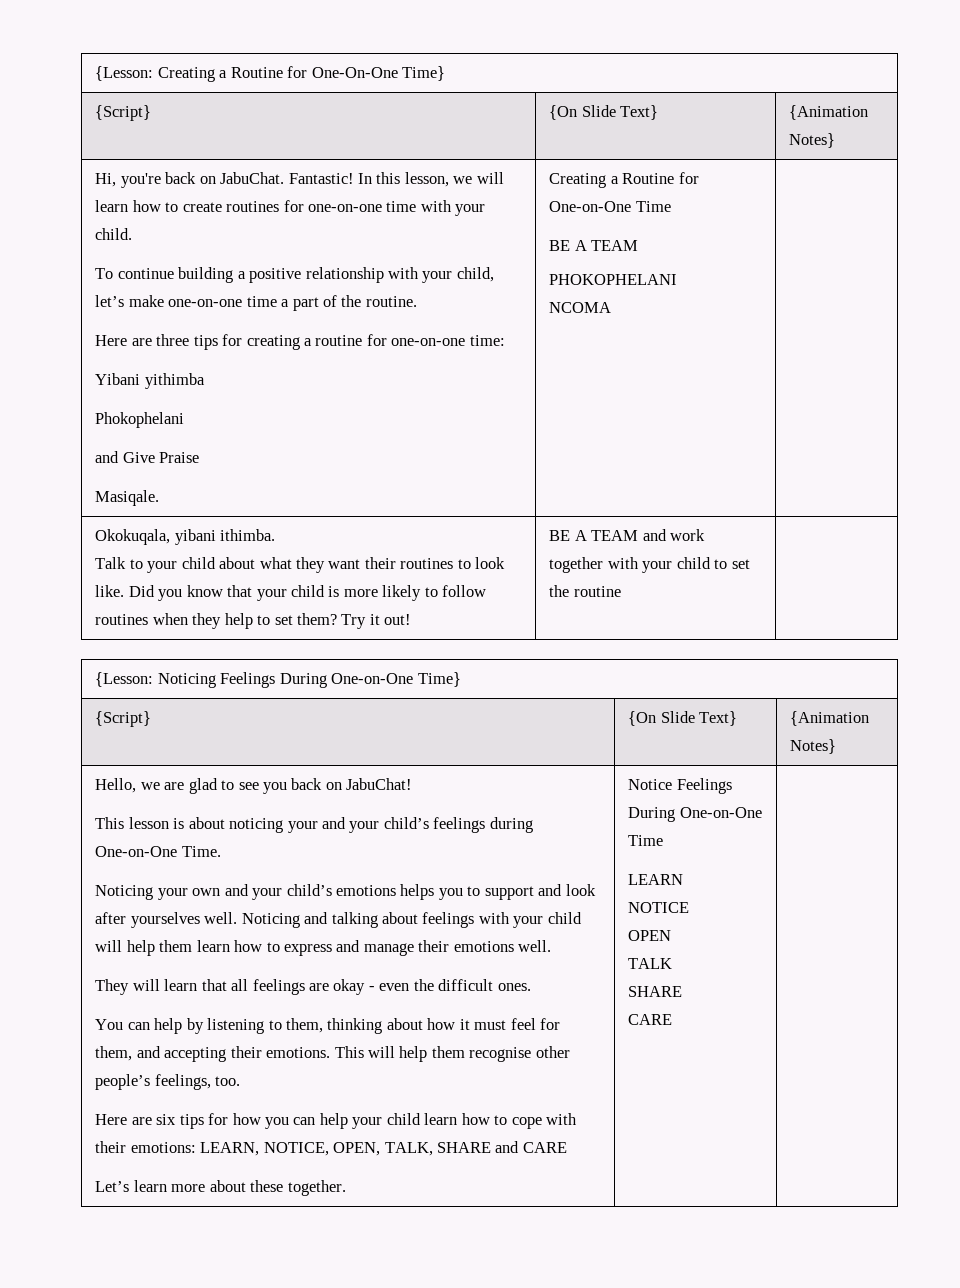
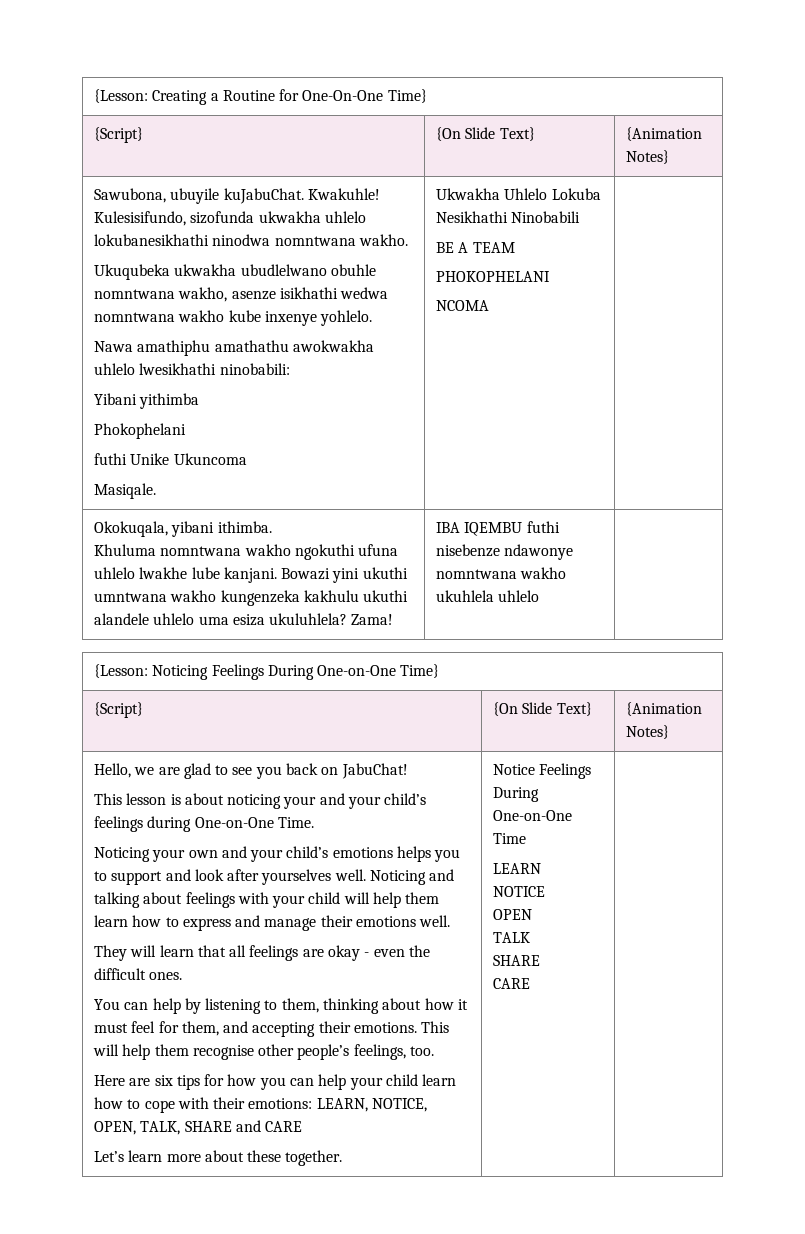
- Hi, you're back on JabuChat. Fantastic! In this lesson, we will learn how to create routines for one-on-one time with your child.
- To continue building a positive relationship with your child, let’s make one-on-one time a part of the routine.
- Here are three tips for creating a routine for one-on-one time:
+ Sawubona, ubuyile kuJabuChat. Kwakuhle! Kulesisifundo, sizofunda ukwakha uhlelo lokubanesikhathi ninodwa nomntwana wakho.
+ Ukuqubeka ukwakha ubudlelwano obuhle nomntwana wakho, asenze isikhathi wedwa nomntwana wakho kube inxenye yohlelo.
+ Nawa amathiphu amathathu awokwakha uhlelo lwesikhathi ninobabili:
  Yibani yithimba
  Phokophelani
- and Give Praise
- Masiqale. | Creating a Routine for One-on-One Time
+ futhi Unike Ukuncoma
+ Masiqale. | Ukwakha Uhlelo Lokuba Nesikhathi Ninobabili
- Talk to your child about what they want their routines to look like. Did you know that your child is more likely to follow routines when they help to set them? Try it out! | BE A TEAM and work together with your child to set the routine
+ Khuluma nomntwana wakho ngokuthi ufuna uhlelo lwakhe lube kanjani. Bowazi yini ukuthi umntwana wakho kungenzeka kakhulu ukuthi alandele uhlelo uma esiza ukuluhlela? Zama! | IBA IQEMBU futhi nisebenze ndawonye nomntwana wakho ukuhlela uhlelo

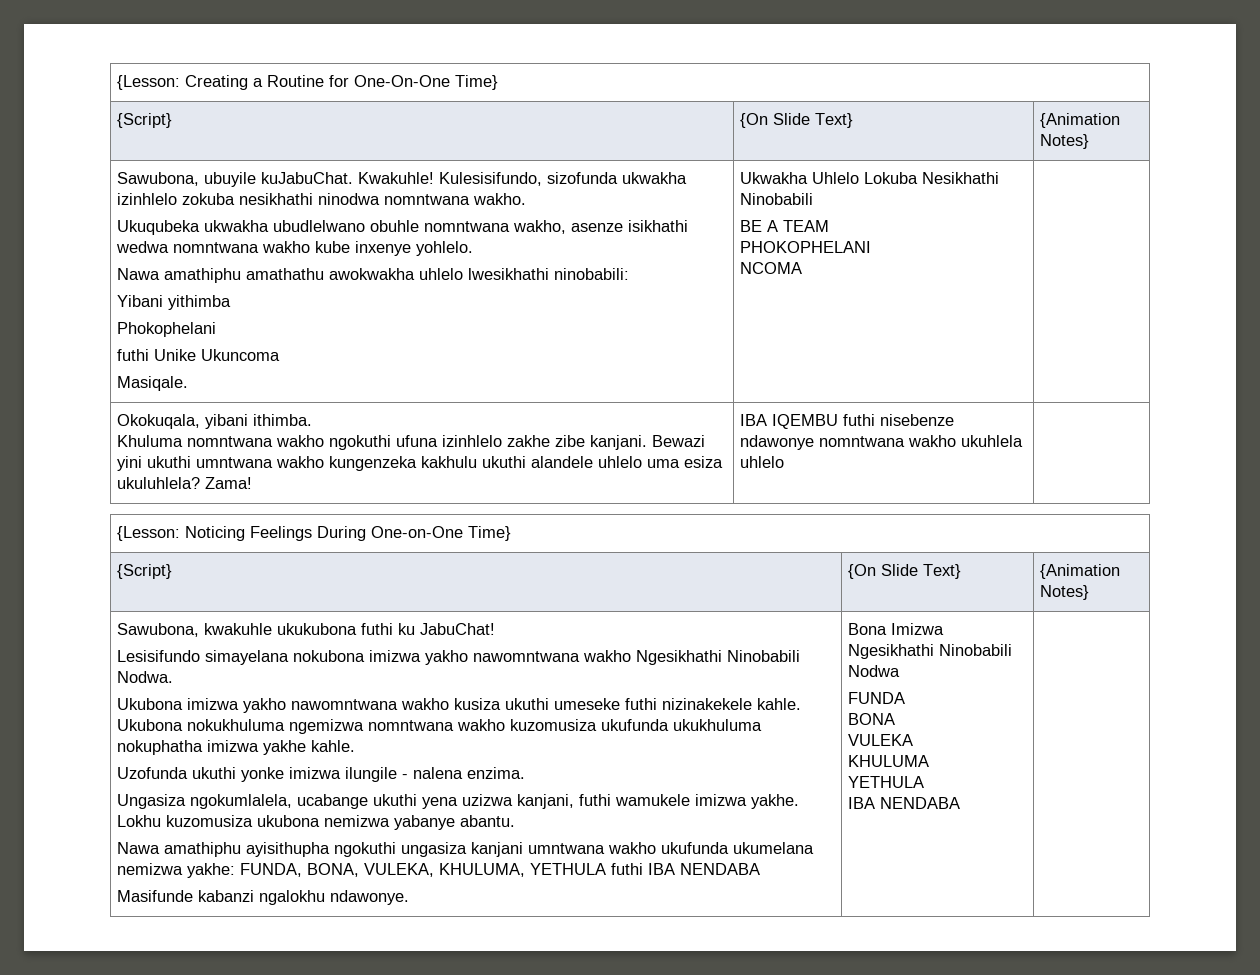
- Kulesisifundo, sizofunda ukwakha uhlelo lokubanesikhathi ninodwa nomntwana wakho.
+ Kulesisifundo, sizofunda ukwakha izinhlelo zokuba nesikhathi ninodwa nomntwana wakho.
  Okokuqala, yibani ithimba.
- Khuluma nomntwana wakho ngokuthi ufuna uhlelo lwakhe lube kanjani. Bowazi yini ukuthi umntwana wakho kungenzeka kakhulu ukuthi alandele uhlelo uma esiza ukuluhlela? Zama! | IBA IQEMBU futhi nisebenze ndawonye nomntwana wakho ukuhlela uhlelo |
+ Khuluma nomntwana wakho ngokuthi ufuna izinhlelo zakhe zibe kanjani. Bewazi yini ukuthi umntwana wakho kungenzeka kakhulu ukuthi alandele uhlelo uma esiza ukuluhlela? Zama! | IBA IQEMBU futhi nisebenze ndawonye nomntwana wakho ukuhlela uhlelo |
- Hello, we are glad to see you back on JabuChat!
- This lesson is about noticing your and your child’s feelings during One-on-One Time.
- Noticing your own and your child’s emotions helps you to support and look after yourselves well. Noticing and talking about feelings with your child will help them learn how to express and manage their emotions well.
- They will learn that all feelings are okay - even the difficult ones.
- You can help by listening to them, thinking about how it must feel for them, and accepting their emotions. This will help them recognise other people’s feelings, too.
- Here are six tips for how you can help your child learn how to cope with their emotions: LEARN, NOTICE, OPEN, TALK, SHARE and CARE
- Let’s learn more about these together. | Notice Feelings During One-on-One Time
- LEARN
- NOTICE
- OPEN
- TALK
- SHARE
- CARE
+ Sawubona, kwakuhle ukukubona futhi ku JabuChat!
+ Lesisifundo simayelana nokubona imizwa yakho nawomntwana wakho Ngesikhathi Ninobabili Nodwa.
+ Ukubona imizwa yakho nawomntwana wakho kusiza ukuthi umeseke futhi nizinakekele kahle. Ukubona nokukhuluma ngemizwa nomntwana wakho kuzomusiza ukufunda ukukhuluma nokuphatha imizwa yakhe kahle.
+ Uzofunda ukuthi yonke imizwa ilungile - nalena enzima.
+ Ungasiza ngokumlalela, ucabange ukuthi yena uzizwa kanjani, futhi wamukele imizwa yakhe. Lokhu kuzomusiza ukubona nemizwa yabanye abantu.
+ Nawa amathiphu ayisithupha ngokuthi ungasiza kanjani umntwana wakho ukufunda ukumelana nemizwa yakhe: FUNDA, BONA, VULEKA, KHULUMA, YETHULA futhi IBA NENDABA
+ Masifunde kabanzi ngalokhu ndawonye. | Bona Imizwa Ngesikhathi Ninobabili Nodwa
+ FUNDA
+ BONA
+ VULEKA
+ KHULUMA
+ YETHULA
+ IBA NENDABA

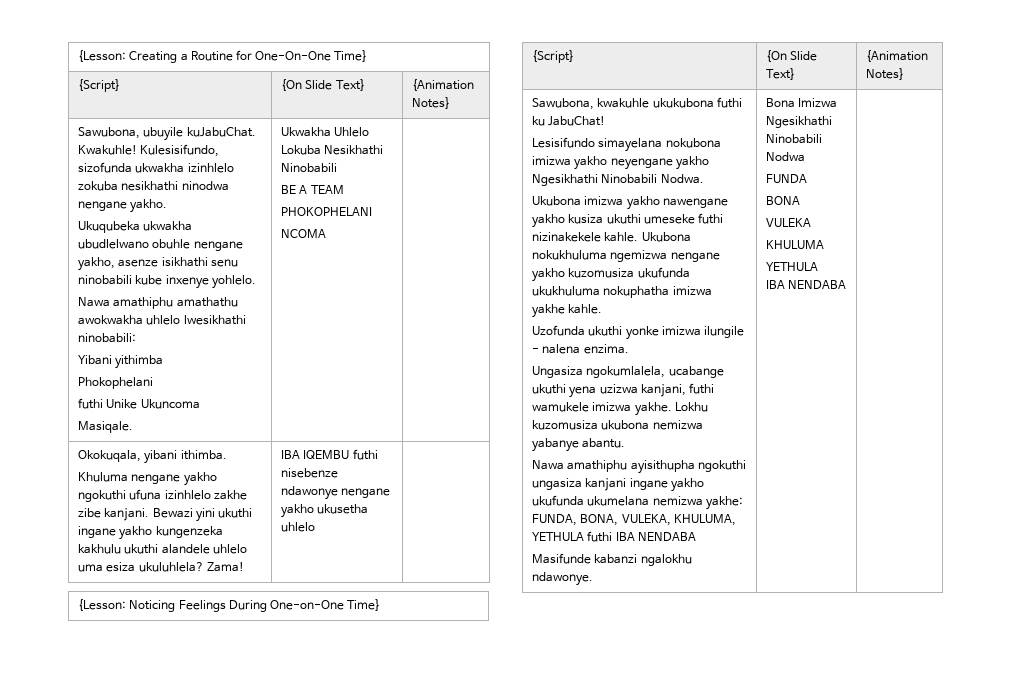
- Kulesisifundo, sizofunda ukwakha izinhlelo zokuba nesikhathi ninodwa nomntwana wakho.
+ Kulesisifundo, sizofunda ukwakha izinhlelo zokuba nesikhathi ninodwa nengane yakho.
- Ukuqubeka ukwakha ubudlelwano obuhle nomntwana wakho, asenze isikhathi wedwa nomntwana wakho kube inxenye yohlelo.
+ Ukuqubeka ukwakha ubudlelwano obuhle nengane yakho, asenze isikhathi senu ninobabili kube inxenye yohlelo.
  Okokuqala, yibani ithimba.
- Khuluma nomntwana wakho ngokuthi ufuna izinhlelo zakhe zibe kanjani. Bewazi yini ukuthi umntwana wakho kungenzeka kakhulu ukuthi alandele uhlelo uma esiza ukuluhlela? Zama! | IBA IQEMBU futhi nisebenze ndawonye nomntwana wakho ukuhlela uhlelo |
+ Khuluma nengane yakho ngokuthi ufuna izinhlelo zakhe zibe kanjani. Bewazi yini ukuthi ingane yakho kungenzeka kakhulu ukuthi alandele uhlelo uma esiza ukuluhlela? Zama! | IBA IQEMBU futhi nisebenze ndawonye nengane yakho ukusetha uhlelo |
- Lesisifundo simayelana nokubona imizwa yakho nawomntwana wakho Ngesikhathi Ninobabili Nodwa.
+ Lesisifundo simayelana nokubona imizwa yakho neyengane yakho Ngesikhathi Ninobabili Nodwa.
- Ukubona imizwa yakho nawomntwana wakho kusiza ukuthi umeseke futhi nizinakekele kahle.
+ Ukubona imizwa yakho nawengane yakho kusiza ukuthi umeseke futhi nizinakekele kahle.
- Ukubona nokukhuluma ngemizwa nomntwana wakho kuzomusiza ukufunda ukukhuluma nokuphatha imizwa yakhe kahle.
+ Ukubona nokukhuluma ngemizwa nengane yakho kuzomusiza ukufunda ukukhuluma nokuphatha imizwa yakhe kahle.
- Nawa amathiphu ayisithupha ngokuthi ungasiza kanjani umntwana wakho ukufunda ukumelana nemizwa yakhe: FUNDA, BONA, VULEKA, KHULUMA, YETHULA futhi IBA NENDABA
+ Nawa amathiphu ayisithupha ngokuthi ungasiza kanjani ingane yakho ukufunda ukumelana nemizwa yakhe: FUNDA, BONA, VULEKA, KHULUMA, YETHULA futhi IBA NENDABA

